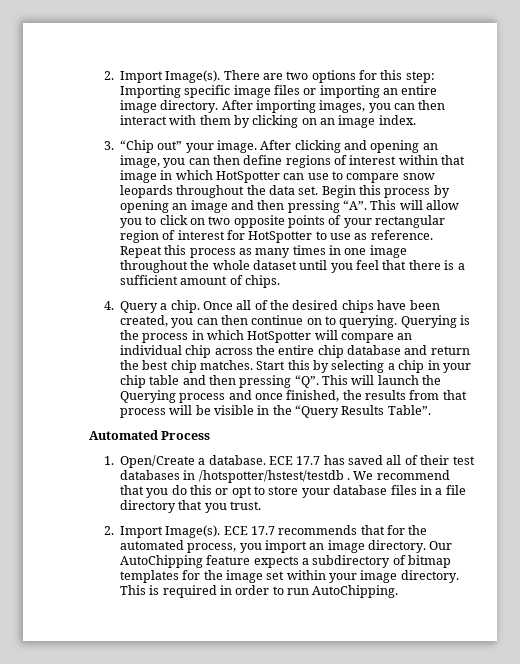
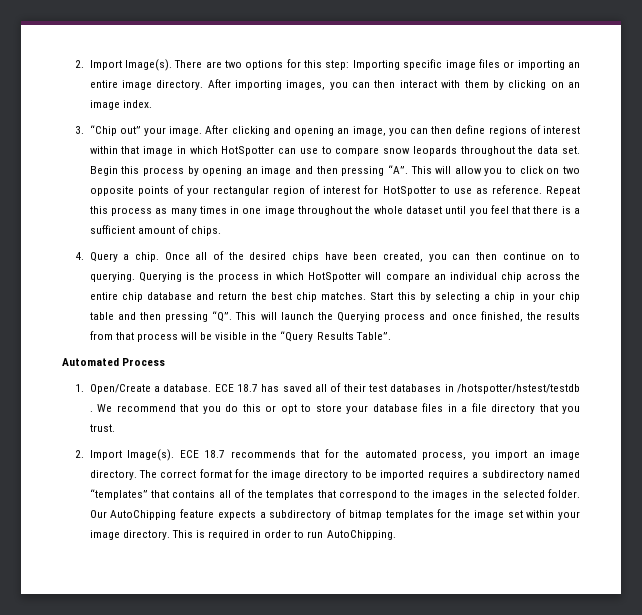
- ECE 17.7 has saved all of their test databases in /hotspotter/hstest/testdb .
+ ECE 18.7 has saved all of their test databases in /hotspotter/hstest/testdb .
- ECE 17.7 recommends that for the automated process, you import an image directory.
+ ECE 18.7 recommends that for the automated process, you import an image directory.
+ The correct format for the image directory to be imported requires a subdirectory named “templates” that contains all of the templates that correspond to the images in the selected folder.

